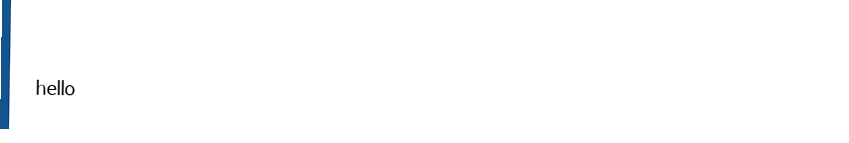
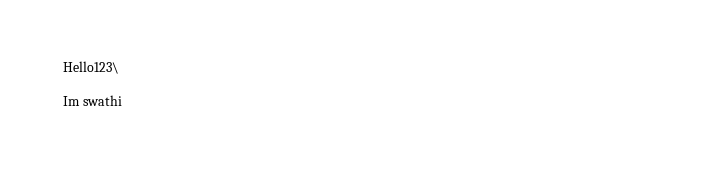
- hello
+ Hello123\
+ Im swathi

